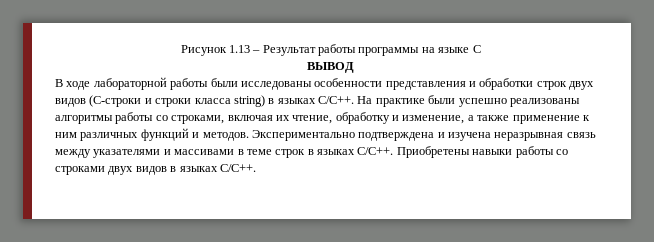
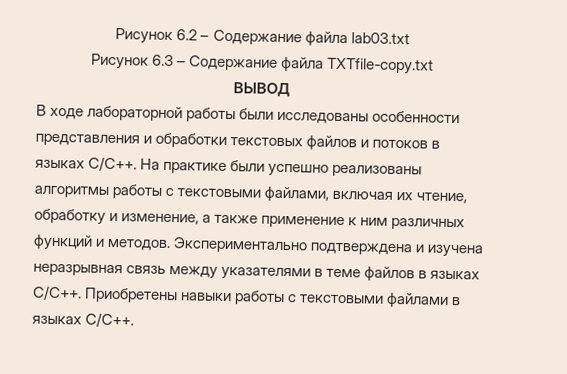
- Рисунок 1.13 – Результат работы программы на языке С
+ Рисунок 6.2 – Содержание файла lab03.txt
+ Рисунок 6.3 – Содержание файла TXTfile-copy.txt
- В ходе лабораторной работы были исследованы особенности представления и обработки строк двух видов (С-строки и строки класса string) в языках С/C++.
+ В ходе лабораторной работы были исследованы особенности представления и обработки текстовых файлов и потоков в языках С/C++.
- На практике были успешно реализованы алгоритмы работы со строками, включая их чтение, обработку и изменение, а также применение к ним различных функций и методов.
+ На практике были успешно реализованы алгоритмы работы с текстовыми файлами, включая их чтение, обработку и изменение, а также применение к ним различных функций и методов.
- Экспериментально подтверждена и изучена неразрывная связь между указателями и массивами в теме строк в языках C/C++.
+ Экспериментально подтверждена и изучена неразрывная связь между указателями в теме файлов в языках C/C++.
- Приобретены навыки работы со строками двух видов в языках C/C++.
+ Приобретены навыки работы с текстовыми файлами в языках C/C++.

